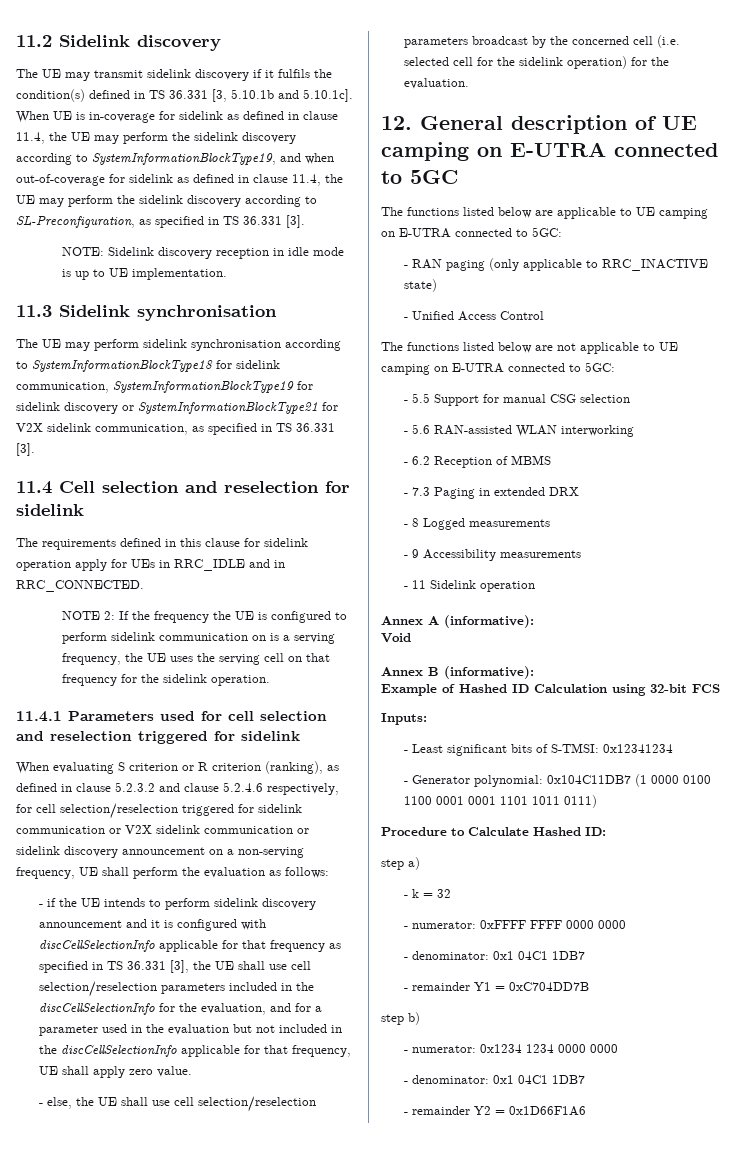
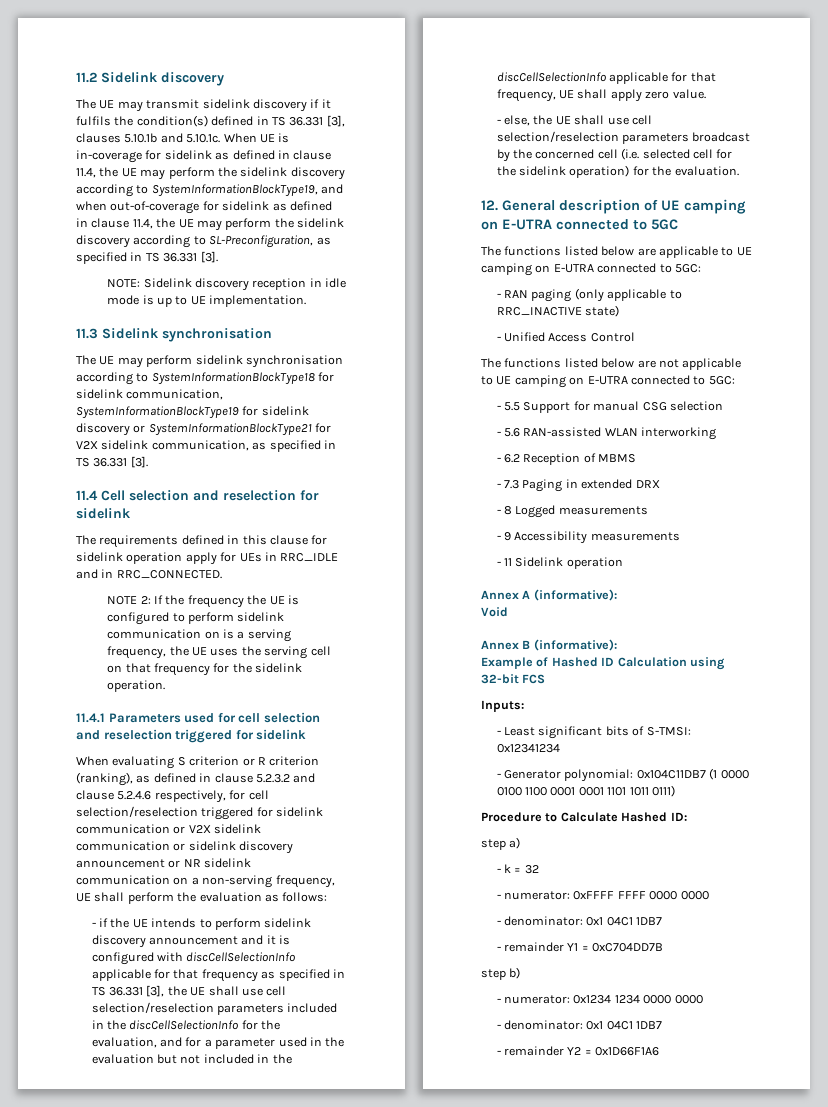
- The UE may transmit sidelink discovery if it fulfils the condition(s) defined in TS 36.331 [3, 5.10.1b and 5.10.1c]. When UE is in-coverage for sidelink as defined in clause 11.4, the UE may perform the sidelink discovery according to SystemInformationBlockType19, and when out-of-coverage for sidelink as defined in clause 11.4, the UE may perform the sidelink discovery according to SL-Preconfiguration, as specified in TS 36.331 [3].
+ The UE may transmit sidelink discovery if it fulfils the condition(s) defined in TS 36.331 [3], clauses 5.10.1b and 5.10.1c. When UE is in-coverage for sidelink as defined in clause 11.4, the UE may perform the sidelink discovery according to SystemInformationBlockType19, and when out-of-coverage for sidelink as defined in clause 11.4, the UE may perform the sidelink discovery according to SL-Preconfiguration, as specified in TS 36.331 [3].
- When evaluating S criterion or R criterion (ranking), as defined in clause 5.2.3.2 and clause 5.2.4.6 respectively, for cell selection/reselection triggered for sidelink communication or V2X sidelink communication or sidelink discovery announcement on a non-serving frequency, UE shall perform the evaluation as follows:
+ When evaluating S criterion or R criterion (ranking), as defined in clause 5.2.3.2 and clause 5.2.4.6 respectively, for cell selection/reselection triggered for sidelink communication or V2X sidelink communication or sidelink discovery announcement or NR sidelink communication on a non-serving frequency, UE shall perform the evaluation as follows:

